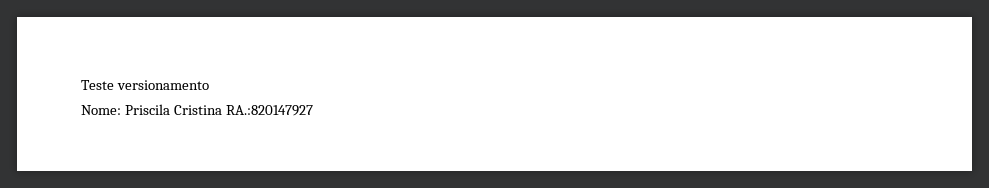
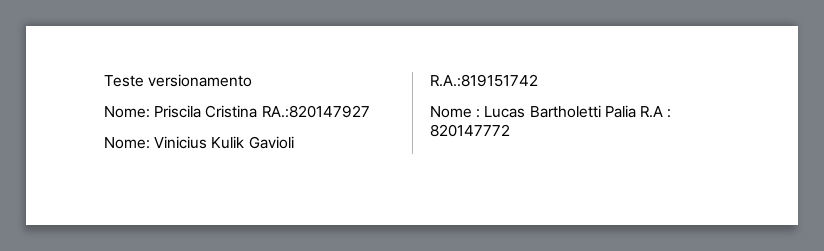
+ Nome: Vinicius Kulik Gavioli R.A.:819151742
+ Nome : Lucas Bartholetti Palia R.A : 820147772

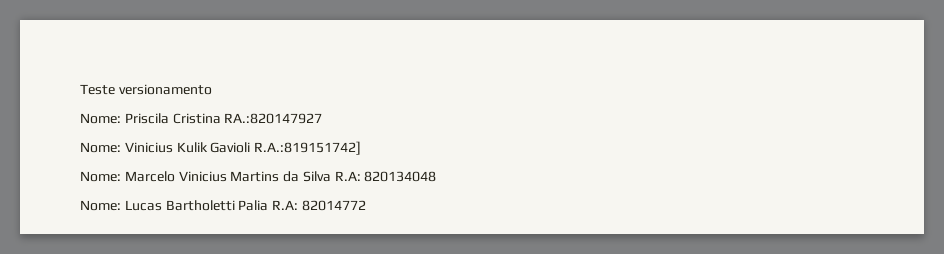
- Nome: Vinicius Kulik Gavioli R.A.:819151742
- Nome : Lucas Bartholetti Palia R.A : 820147772
+ Nome: Vinicius Kulik Gavioli R.A.:819151742]
+ Nome: Marcelo Vinicius Martins da Silva R.A: 820134048
+ Nome: Lucas Bartholetti Palia R.A: 82014772

